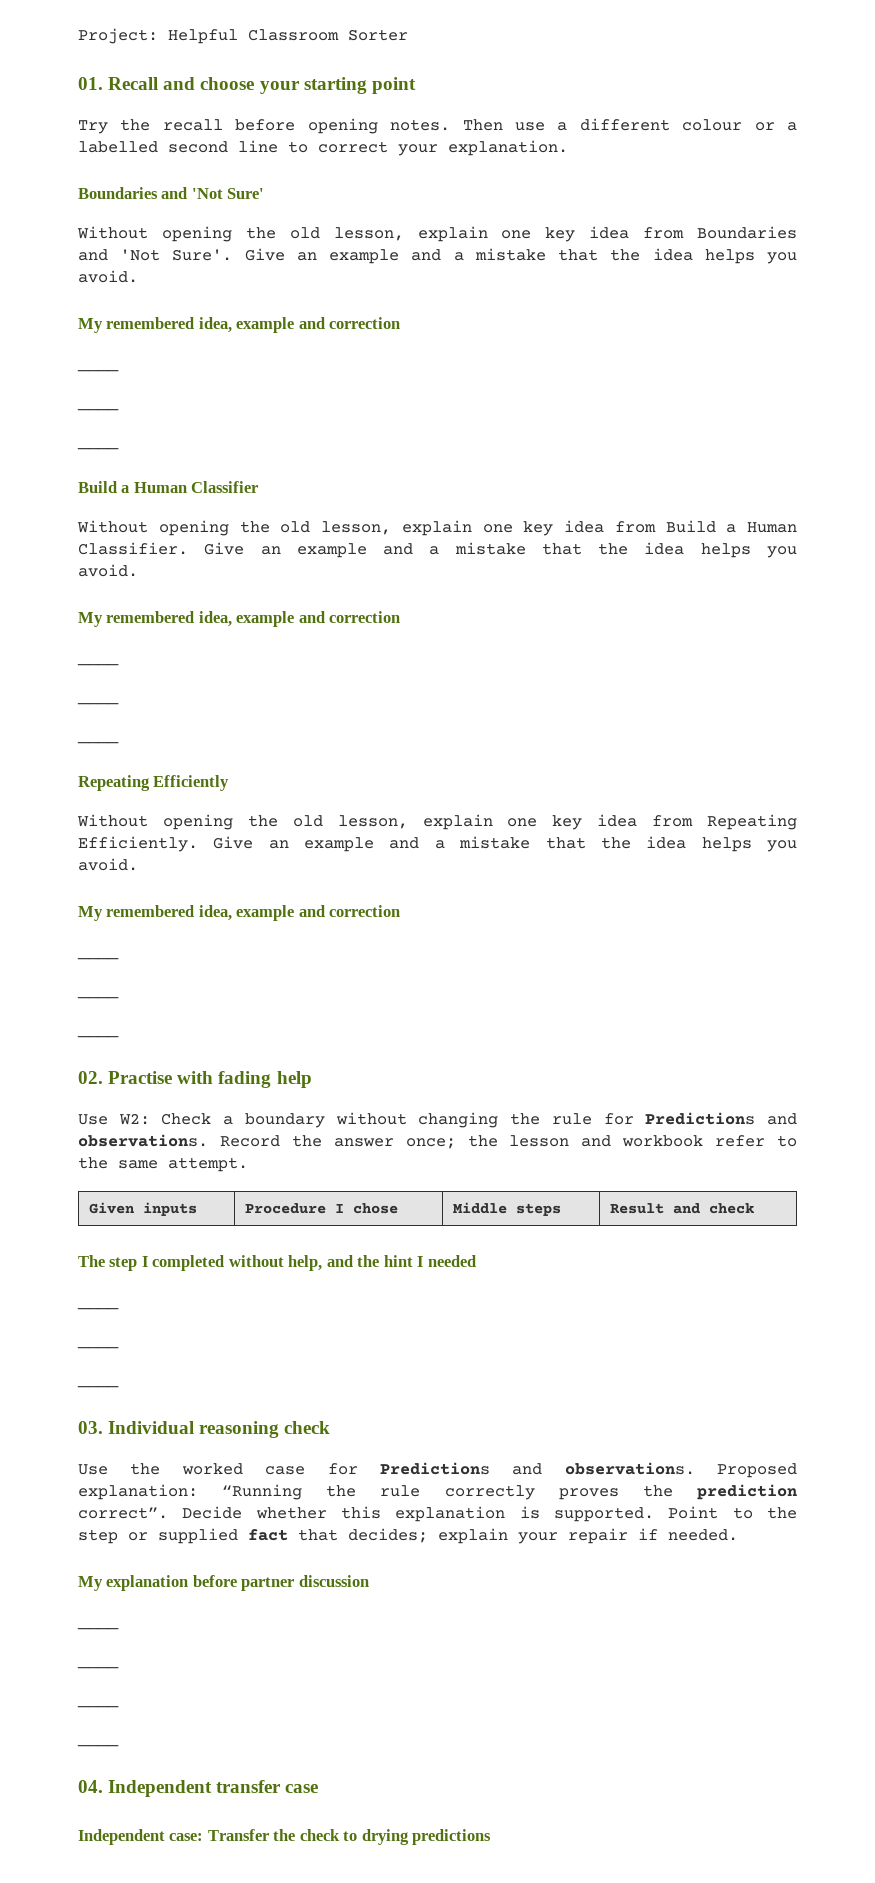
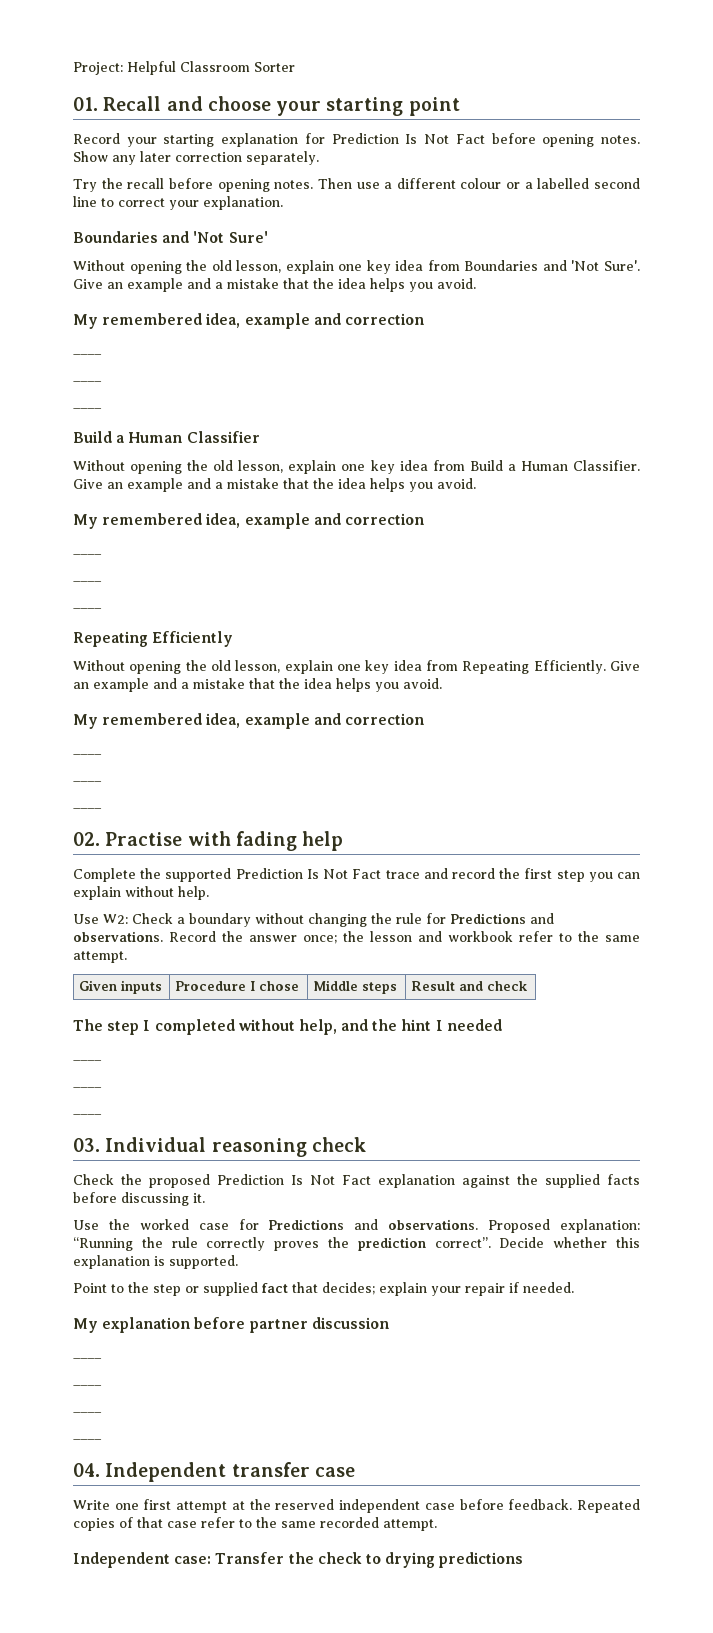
+ Record your starting explanation for Prediction Is Not Fact before opening notes. Show any later correction separately.
+ Complete the supported Prediction Is Not Fact trace and record the first step you can explain without help.
+ Check the proposed Prediction Is Not Fact explanation against the supplied facts before discussing it.
- Decide whether this explanation is supported. Point to the step or supplied fact that decides; explain your repair if needed.
+ Decide whether this explanation is supported.
+ Point to the step or supplied fact that decides; explain your repair if needed.
+ Write one first attempt at the reserved independent case before feedback. Repeated copies of that case refer to the same recorded attempt.

